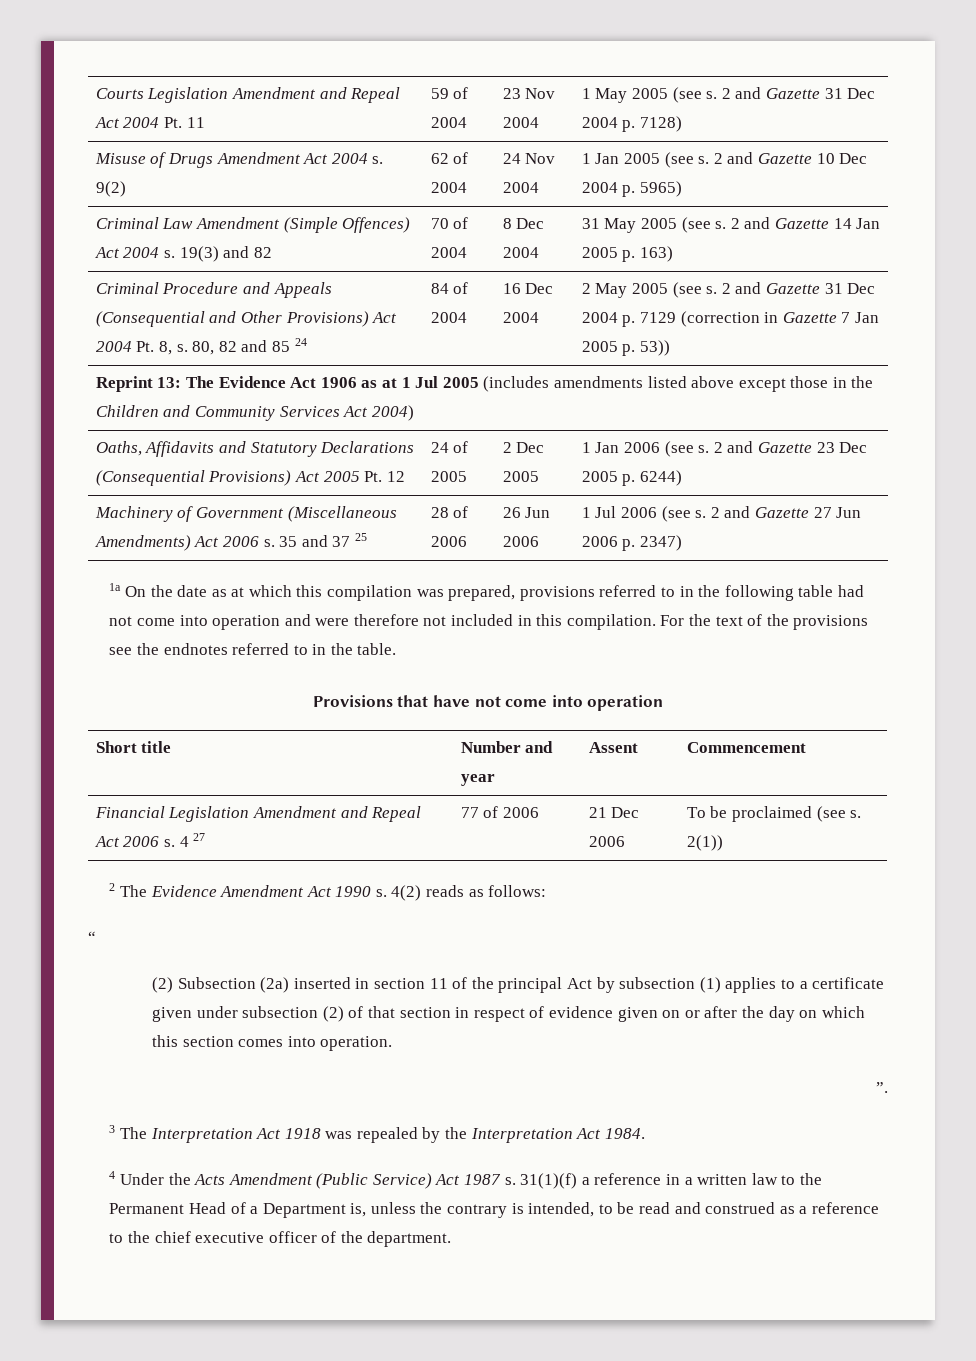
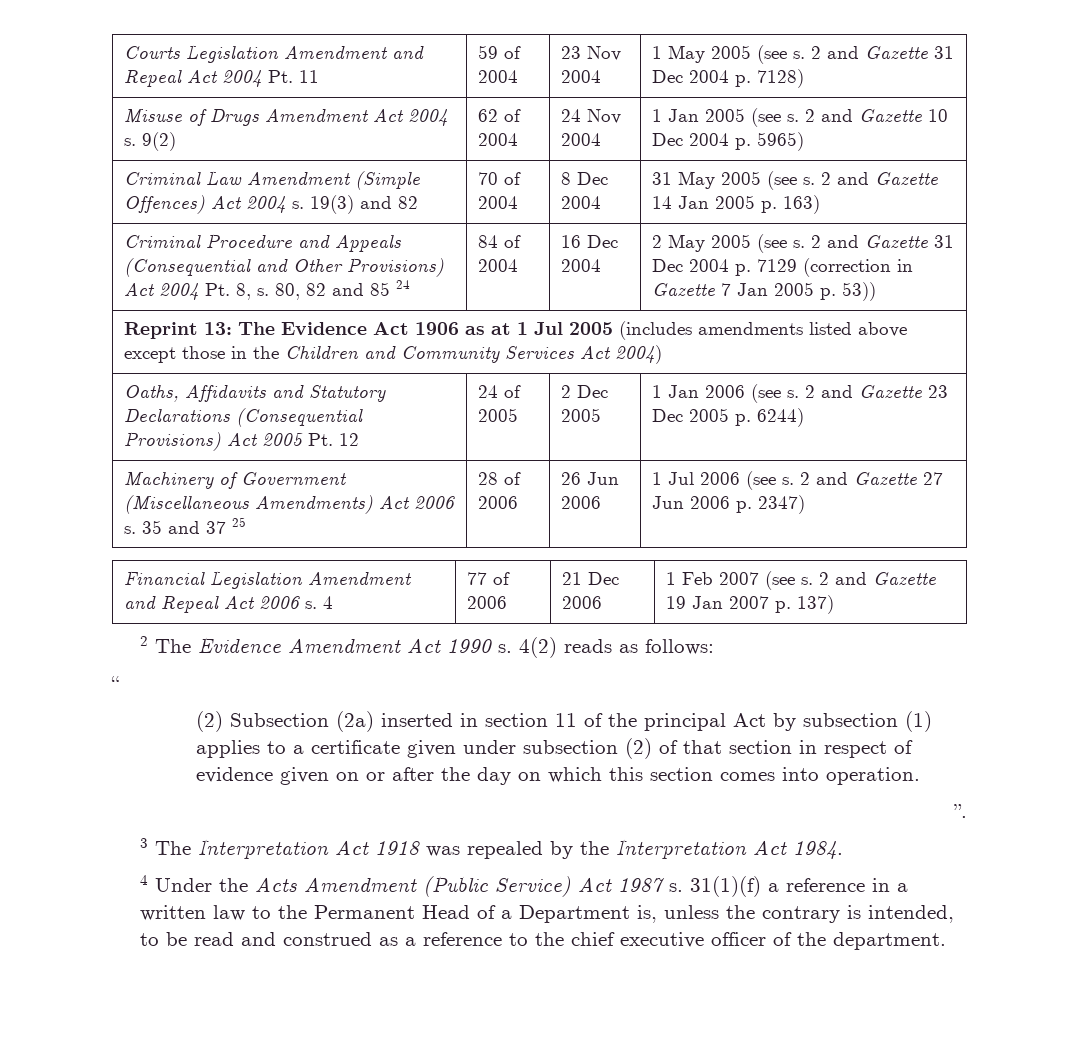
- 1a On the date as at which this compilation was prepared, provisions referred to in the following table had not come into operation and were therefore not included in this compilation. For the text of the provisions see the endnotes referred to in the table.
- Provisions that have not come into operation
- Short title | Number and year | Assent | Commencement
- Financial Legislation Amendment and Repeal Act 2006 s. 4 27 | 77 of 2006 | 21 Dec 2006 | To be proclaimed (see s. 2(1))
+ Financial Legislation Amendment and Repeal Act 2006 s. 4 | 77 of 2006 | 21 Dec 2006 | 1 Feb 2007 (see s. 2 and Gazette 19 Jan 2007 p. 137)

